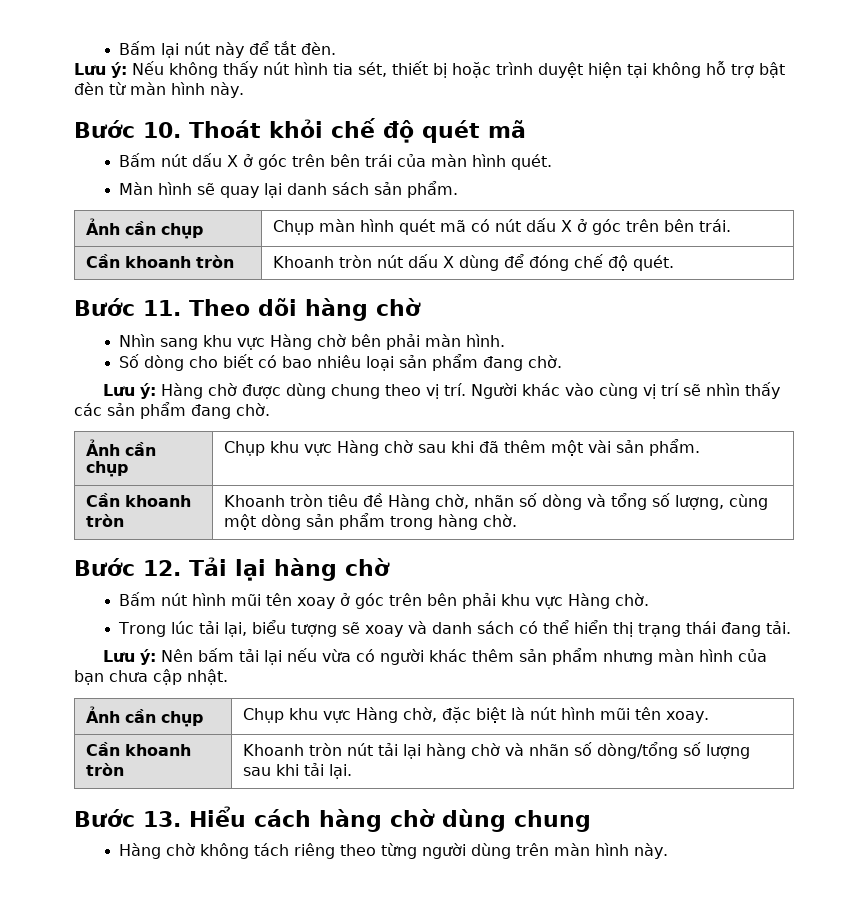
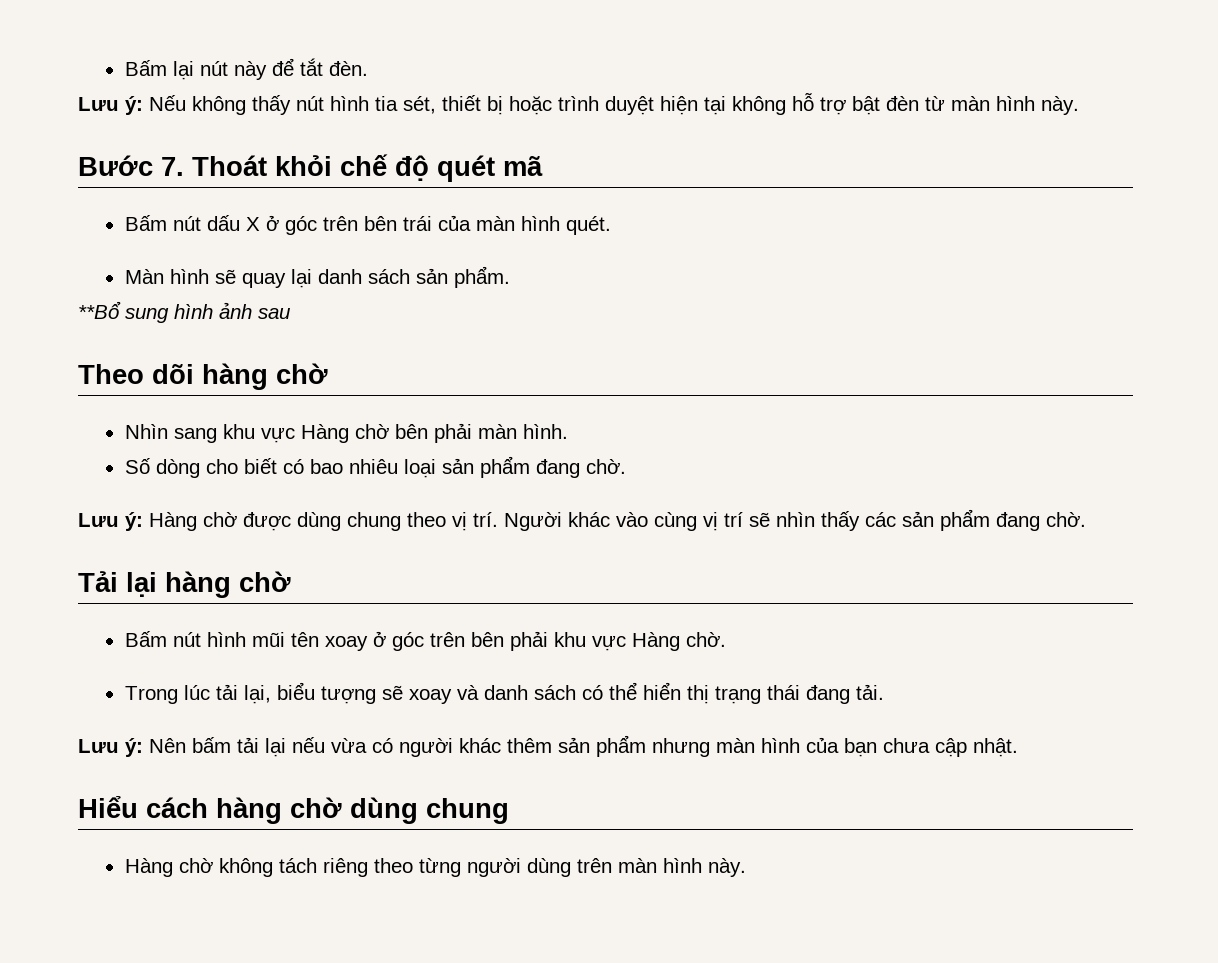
- Bước 10. Thoát khỏi chế độ quét mã
+ Bước 7. Thoát khỏi chế độ quét mã
- Ảnh cần chụp | Chụp màn hình quét mã có nút dấu X ở góc trên bên trái.
- Cần khoanh tròn | Khoanh tròn nút dấu X dùng để đóng chế độ quét.
- Bước 11. Theo dõi hàng chờ
+ **Bổ sung hình ảnh sau
+ Theo dõi hàng chờ
- Ảnh cần chụp | Chụp khu vực Hàng chờ sau khi đã thêm một vài sản phẩm.
- Cần khoanh tròn | Khoanh tròn tiêu đề Hàng chờ, nhãn số dòng và tổng số lượng, cùng một dòng sản phẩm trong hàng chờ.
- Bước 12. Tải lại hàng chờ
+ Tải lại hàng chờ
- Ảnh cần chụp | Chụp khu vực Hàng chờ, đặc biệt là nút hình mũi tên xoay.
- Cần khoanh tròn | Khoanh tròn nút tải lại hàng chờ và nhãn số dòng/tổng số lượng sau khi tải lại.
- Bước 13. Hiểu cách hàng chờ dùng chung
+ Hiểu cách hàng chờ dùng chung

